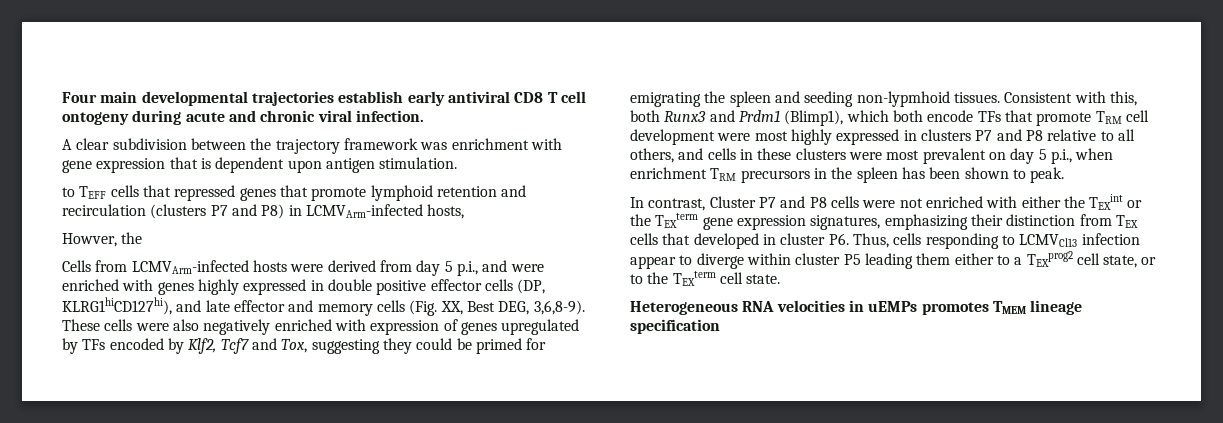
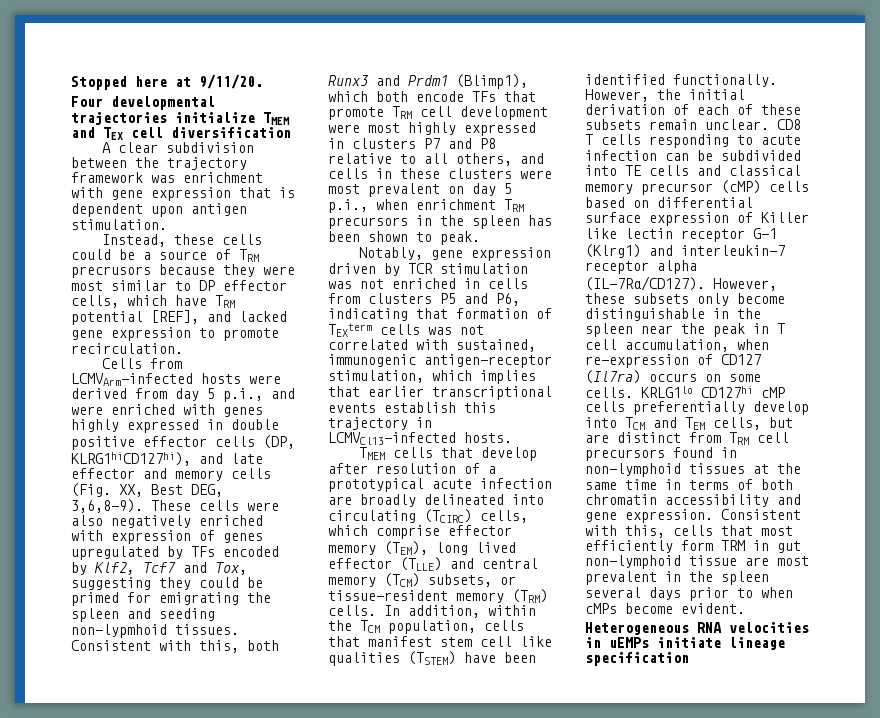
- Four main developmental trajectories establish early antiviral CD8 T cell ontogeny during acute and chronic viral infection.
+ Stopped here at 9/11/20.
+ Four developmental trajectories initialize TMEM and TEX cell diversification
- to TEFF cells that repressed genes that promote lymphoid retention and recirculation (clusters P7 and P8) in LCMVArm-infected hosts,
- Howver, the
+ Instead, these cells could be a source of TRM precrusors because they were most similar to DP effector cells, which have TRM potential [REF], and lacked gene expression to promote recirculation.
- In contrast, Cluster P7 and P8 cells were not enriched with either the TEXint or the TEXterm gene expression signatures, emphasizing their distinction from TEX cells that developed in cluster P6. Thus, cells responding to LCMVCl13 infection appear to diverge within cluster P5 leading them either to a TEXprog2 cell state, or to the TEXterm cell state.
+ Notably, gene expression driven by TCR stimulation was not enriched in cells from clusters P5 and P6, indicating that formation of TEXterm cells was not correlated with sustained, immunogenic antigen-receptor stimulation, which implies that earlier transcriptional events establish this trajectory in LCMVCl13-infected hosts.
+ TMEM cells that develop after resolution of a prototypical acute infection are broadly delineated into circulating (TCIRC) cells, which comprise effector memory (TEM), long lived effector (TLLE) and central memory (TCM) subsets, or tissue-resident memory (TRM) cells. In addition, within the TCM population, cells that manifest stem cell like qualities (TSTEM) have been identified functionally. However, the initial derivation of each of these subsets remain unclear. CD8 T cells responding to acute infection can be subdivided into TE cells and classical memory precursor (cMP) cells based on differential surface expression of Killer like lectin receptor G-1 (Klrg1) and interleukin-7 receptor alpha (IL-7Rα/CD127). However, these subsets only become distinguishable in the spleen near the peak in T cell accumulation, when re-expression of CD127 (Il7ra) occurs on some cells. KRLG1lo CD127hi cMP cells preferentially develop into TCM and TEM cells, but are distinct from TRM cell precursors found in non-lymphoid tissues at the same time in terms of both chromatin accessibility and gene expression. Consistent with this, cells that most efficiently form TRM in gut non-lymphoid tissue are most prevalent in the spleen several days prior to when cMPs become evident.
- Heterogeneous RNA velocities in uEMPs promotes TMEM lineage specification
+ Heterogeneous RNA velocities in uEMPs initiate lineage specification

